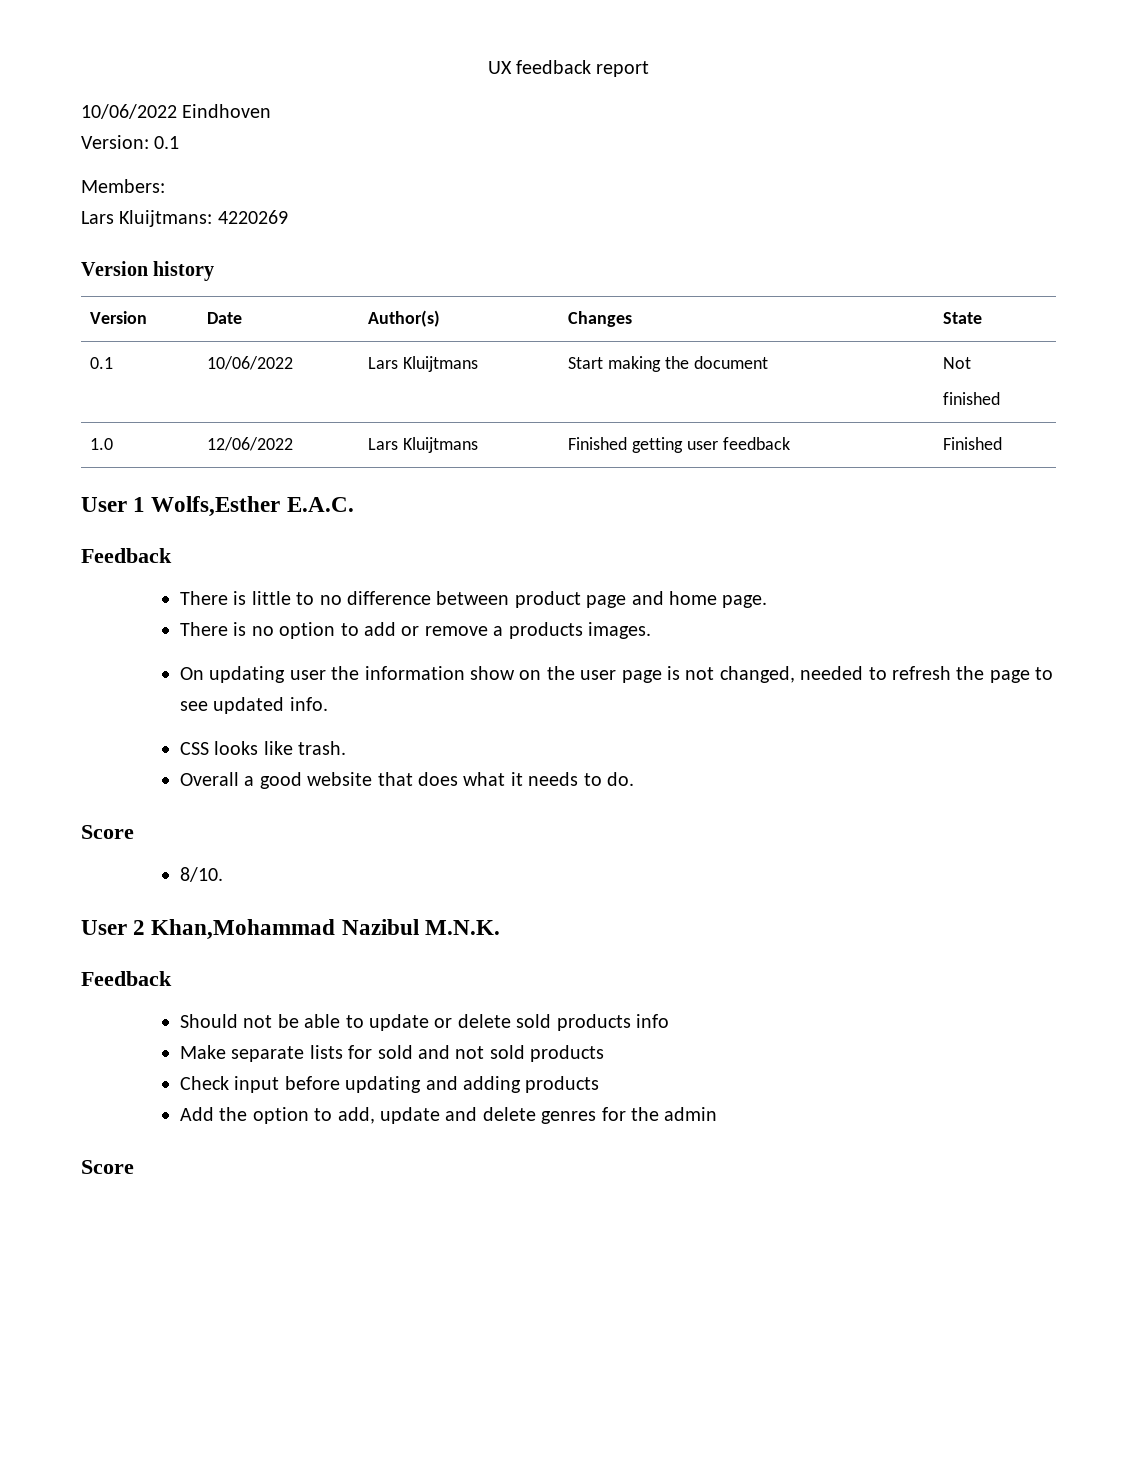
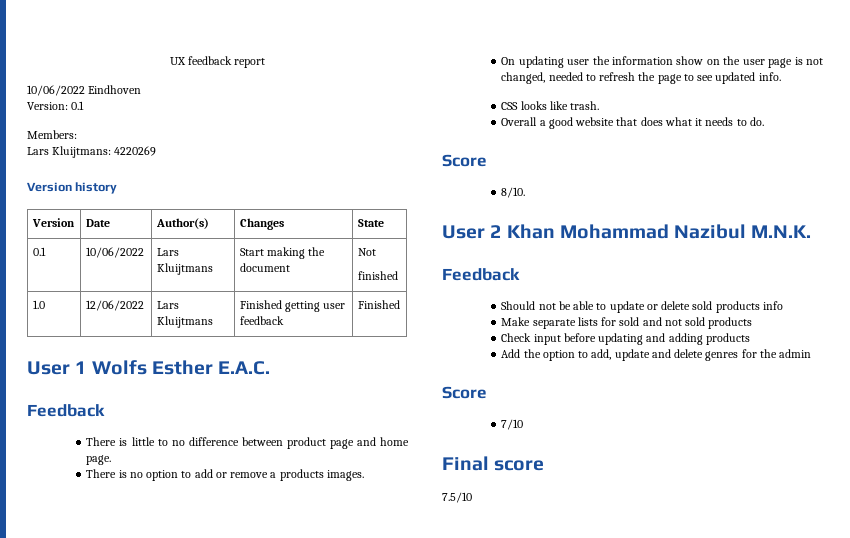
- User 1 Wolfs,Esther E.A.C.
+ User 1 Wolfs Esther E.A.C.
- User 2 Khan,Mohammad Nazibul M.N.K.
+ User 2 Khan Mohammad Nazibul M.N.K.
+ 7/10
+ Final score
+ 7.5/10

